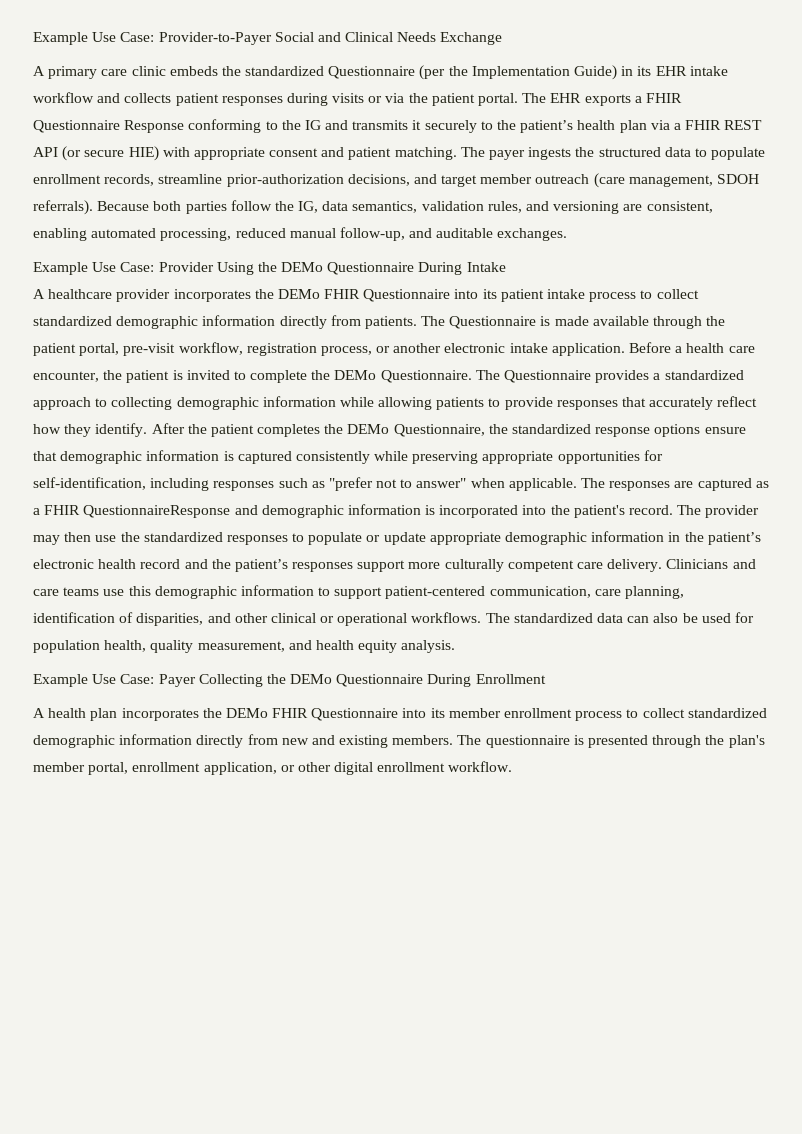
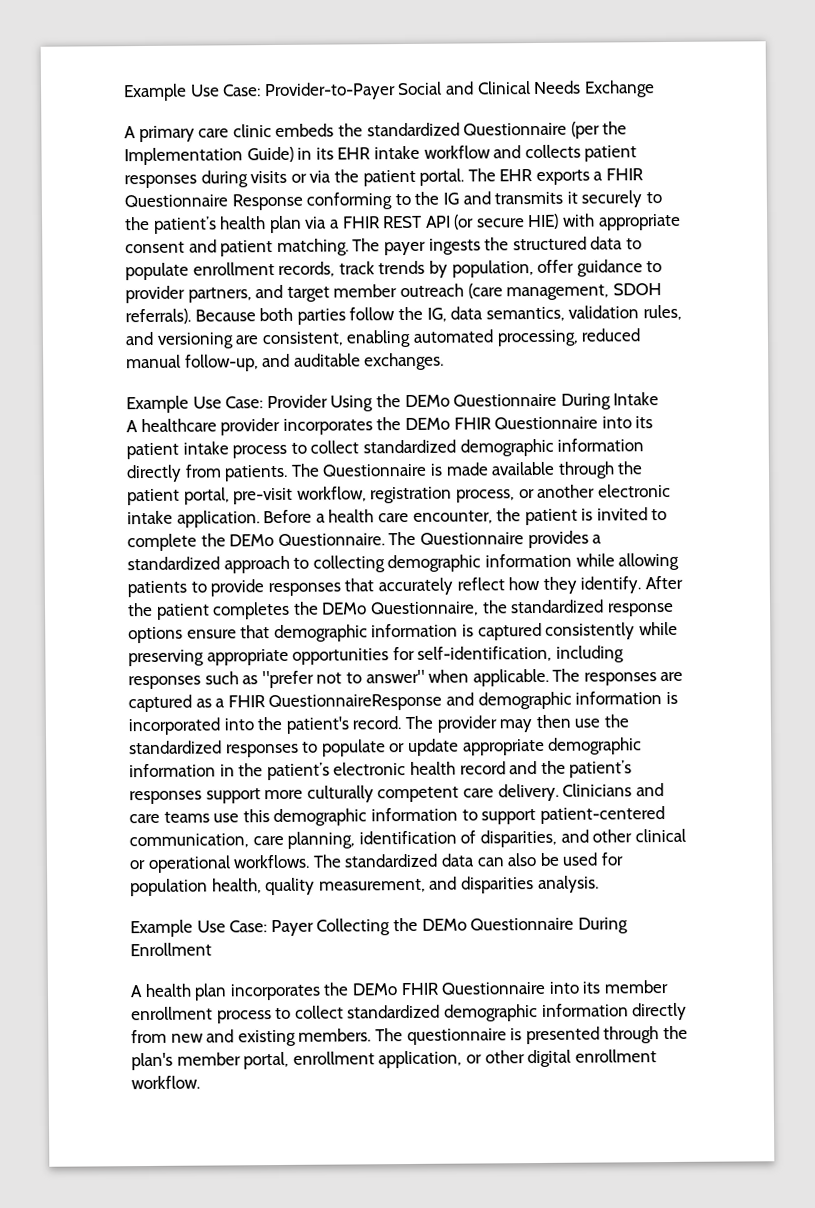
- The payer ingests the structured data to populate enrollment records, streamline prior-authorization decisions, and target member outreach (care management, SDOH referrals).
+ The payer ingests the structured data to populate enrollment records, track trends by population, offer guidance to provider partners, and target member outreach (care management, SDOH referrals).
- The standardized data can also be used for population health, quality measurement, and health equity analysis.
+ The standardized data can also be used for population health, quality measurement, and disparities analysis.

